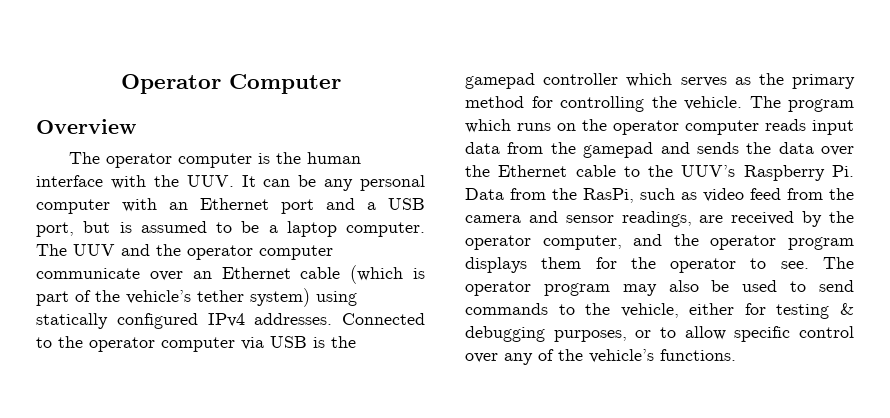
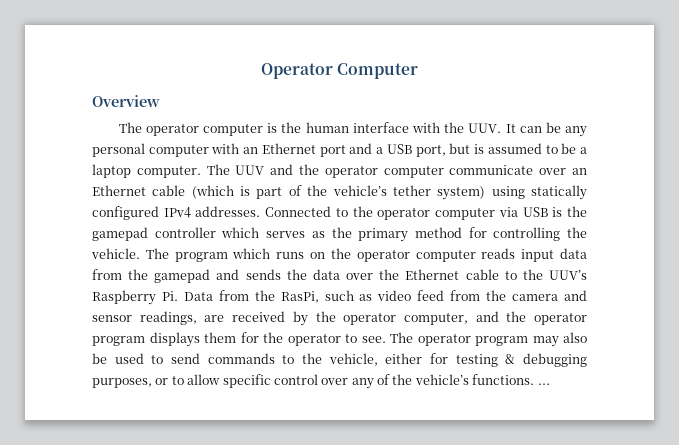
- The operator program may also be used to send commands to the vehicle, either for testing & debugging purposes, or to allow specific control over any of the vehicle’s functions.
+ The operator program may also be used to send commands to the vehicle, either for testing & debugging purposes, or to allow specific control over any of the vehicle’s functions. ...

